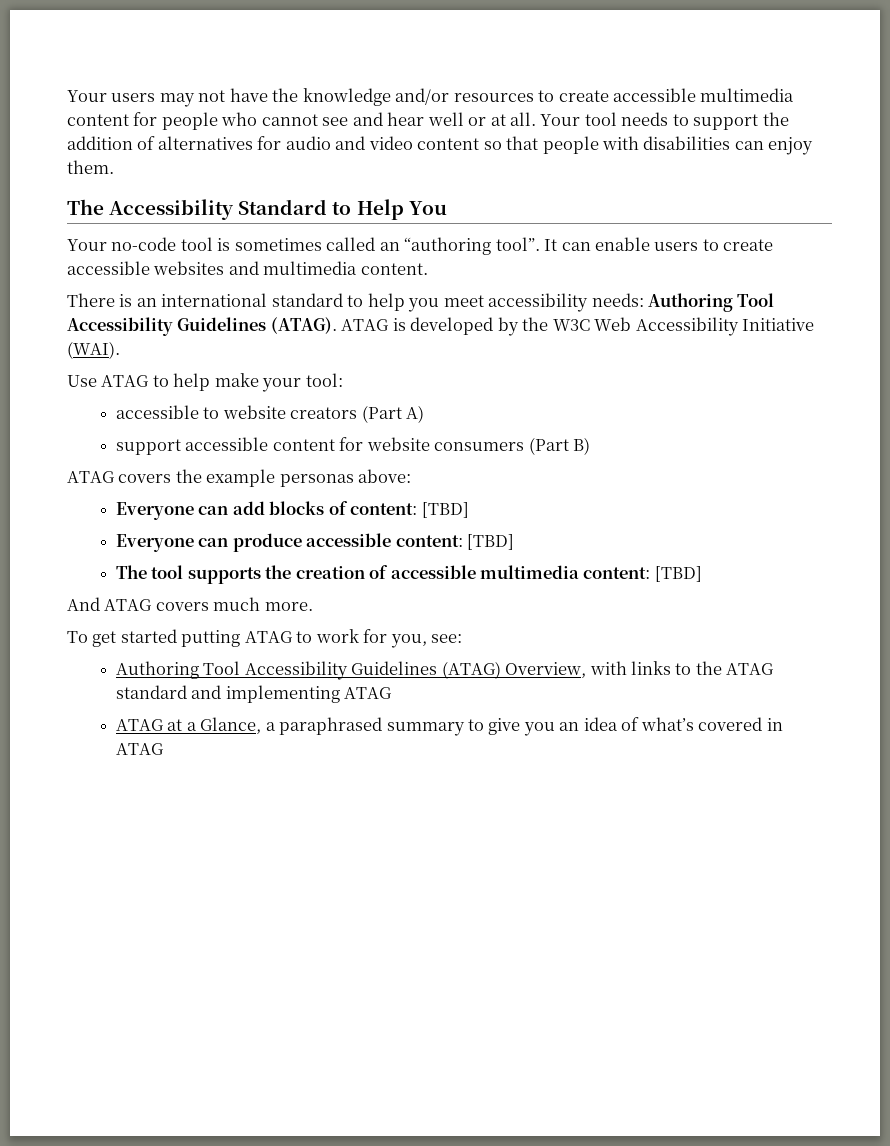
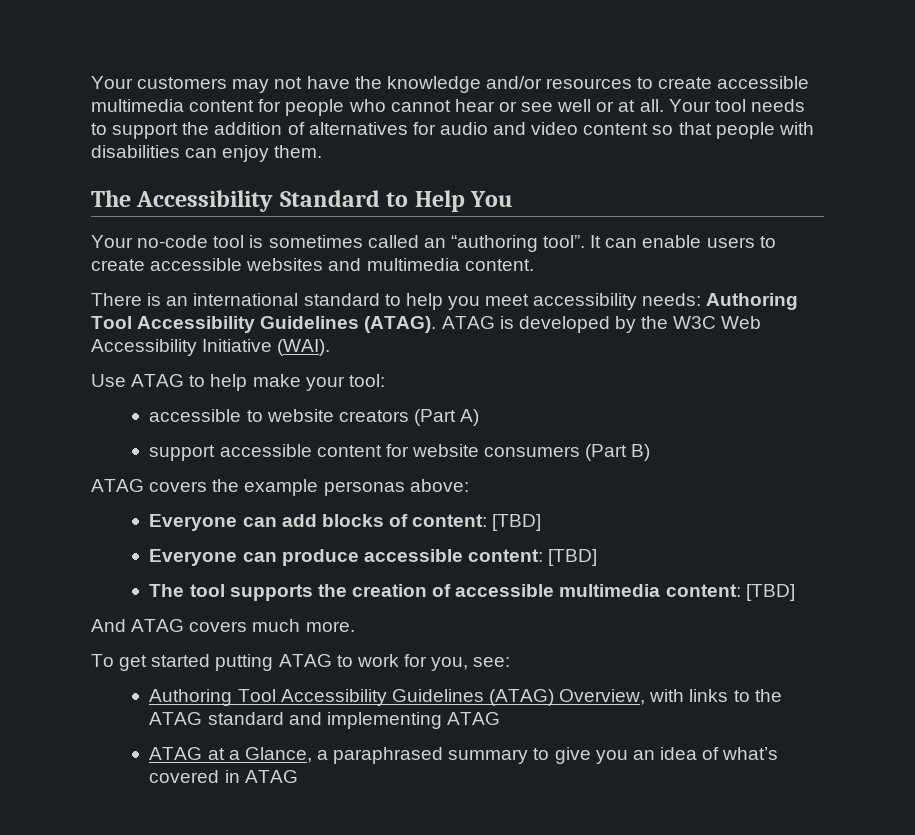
- Your users may not have the knowledge and/or resources to create accessible multimedia content for people who cannot see and hear well or at all.
+ Your customers may not have the knowledge and/or resources to create accessible multimedia content for people who cannot hear or see well or at all.

